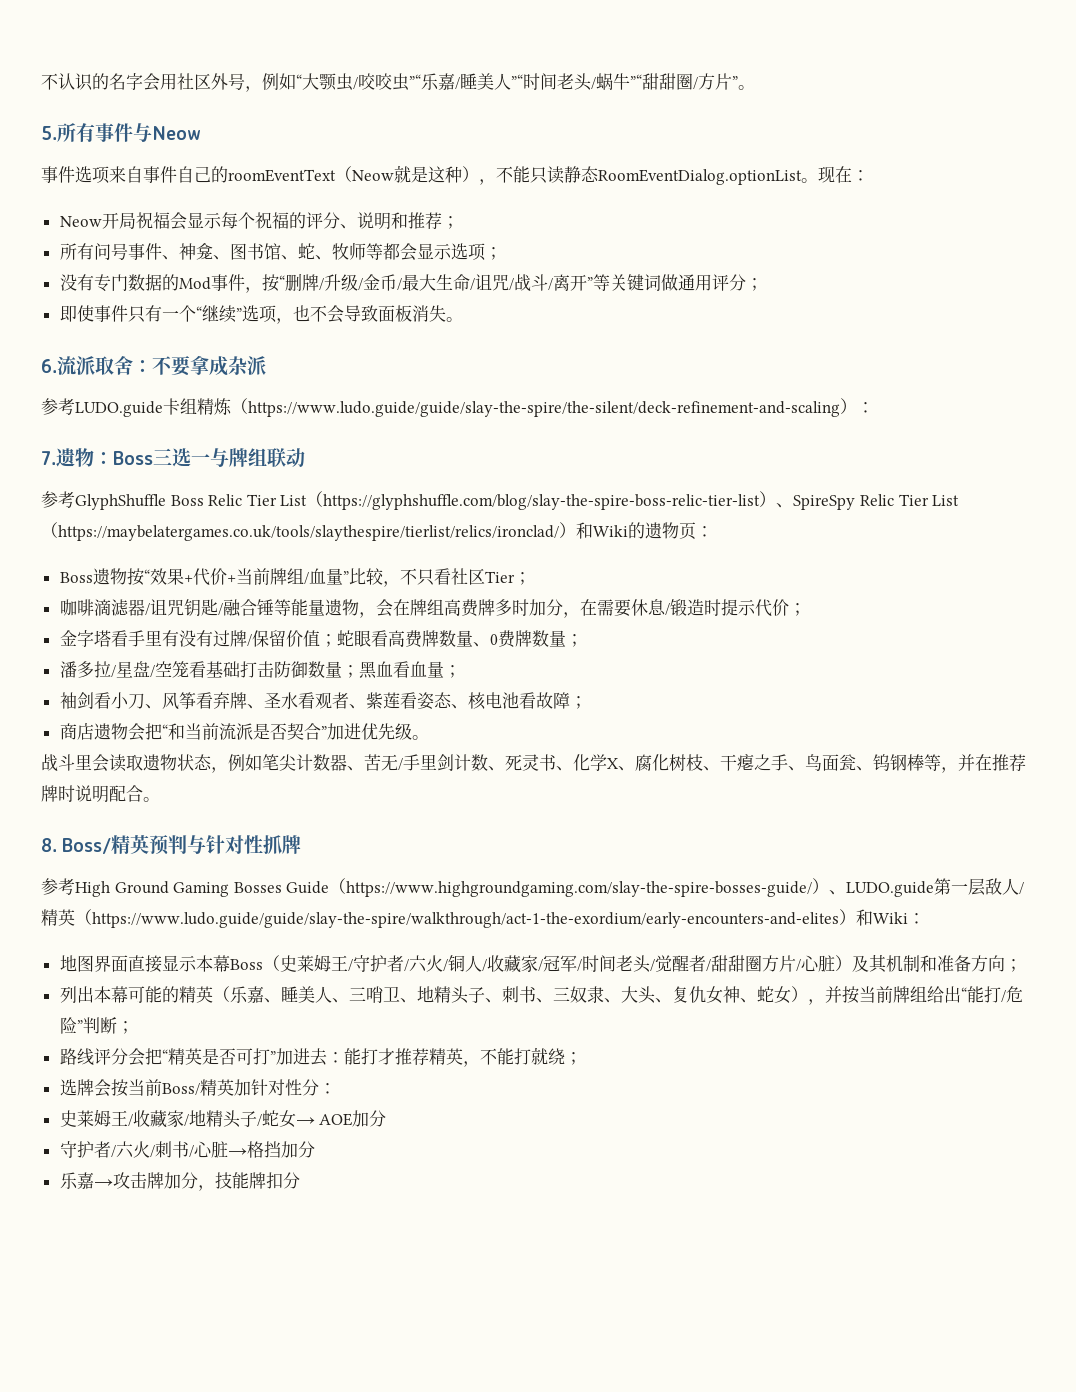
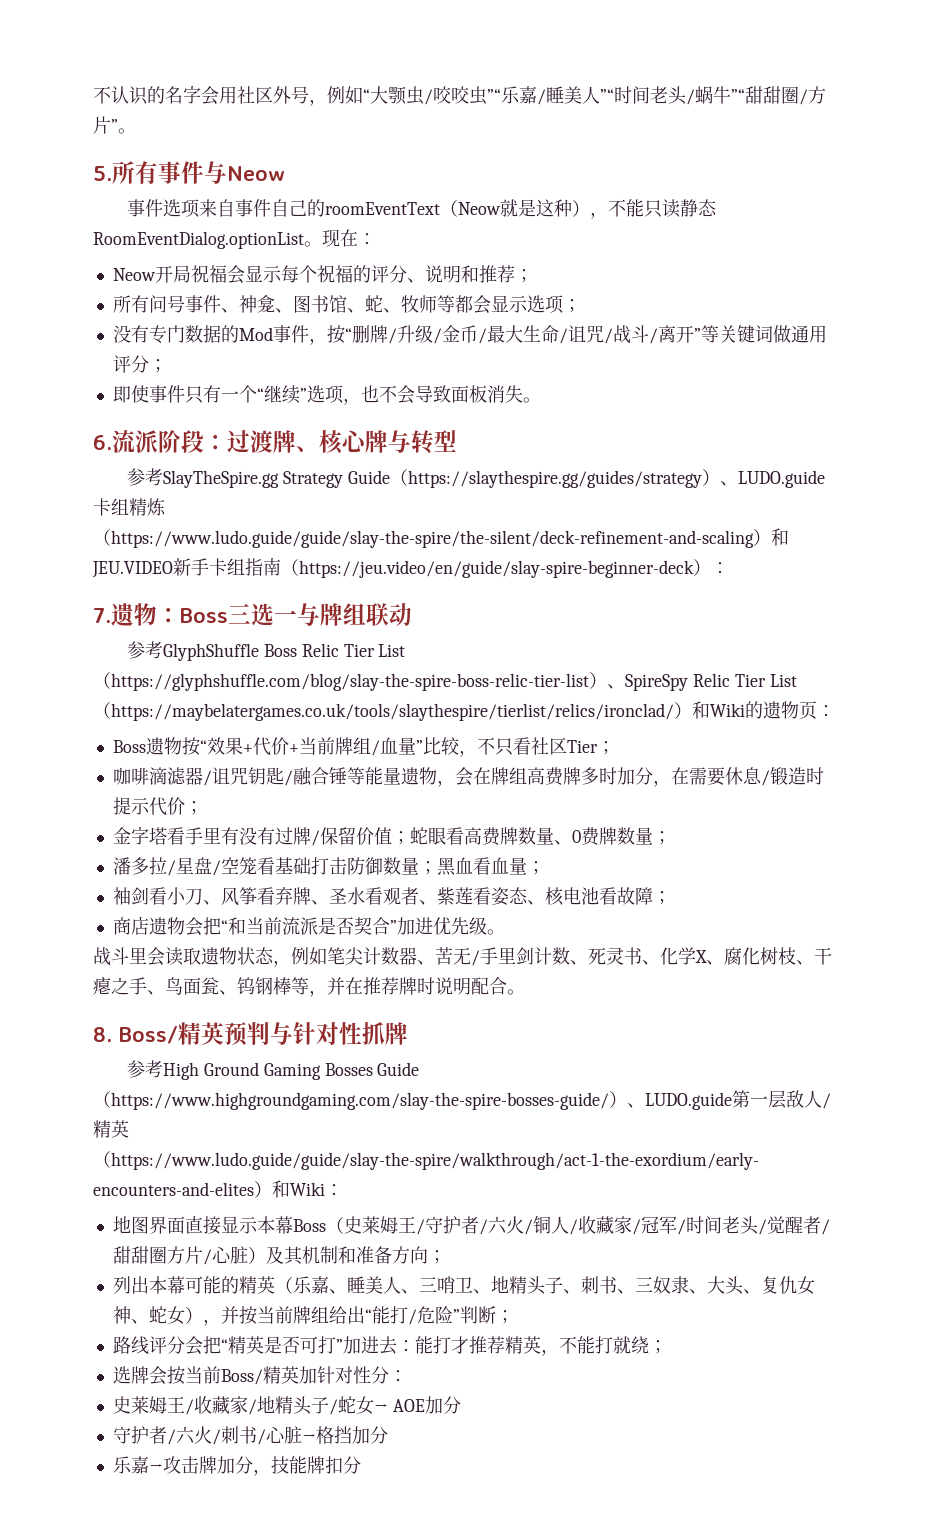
- 6.流派取舍：不要拿成杂派
- 参考LUDO.guide卡组精炼（https://www.ludo.guide/guide/slay-the-spire/the-silent/deck-refinement-and-scaling）：
+ 6.流派阶段：过渡牌、核心牌与转型
+ 参考SlayTheSpire.gg Strategy Guide（https://slaythespire.gg/guides/strategy）、LUDO.guide卡组精炼（https://www.ludo.guide/guide/slay-the-spire/the-silent/deck-refinement-and-scaling）和JEU.VIDEO新手卡组指南（https://jeu.video/en/guide/slay-spire-beginner-deck）：

